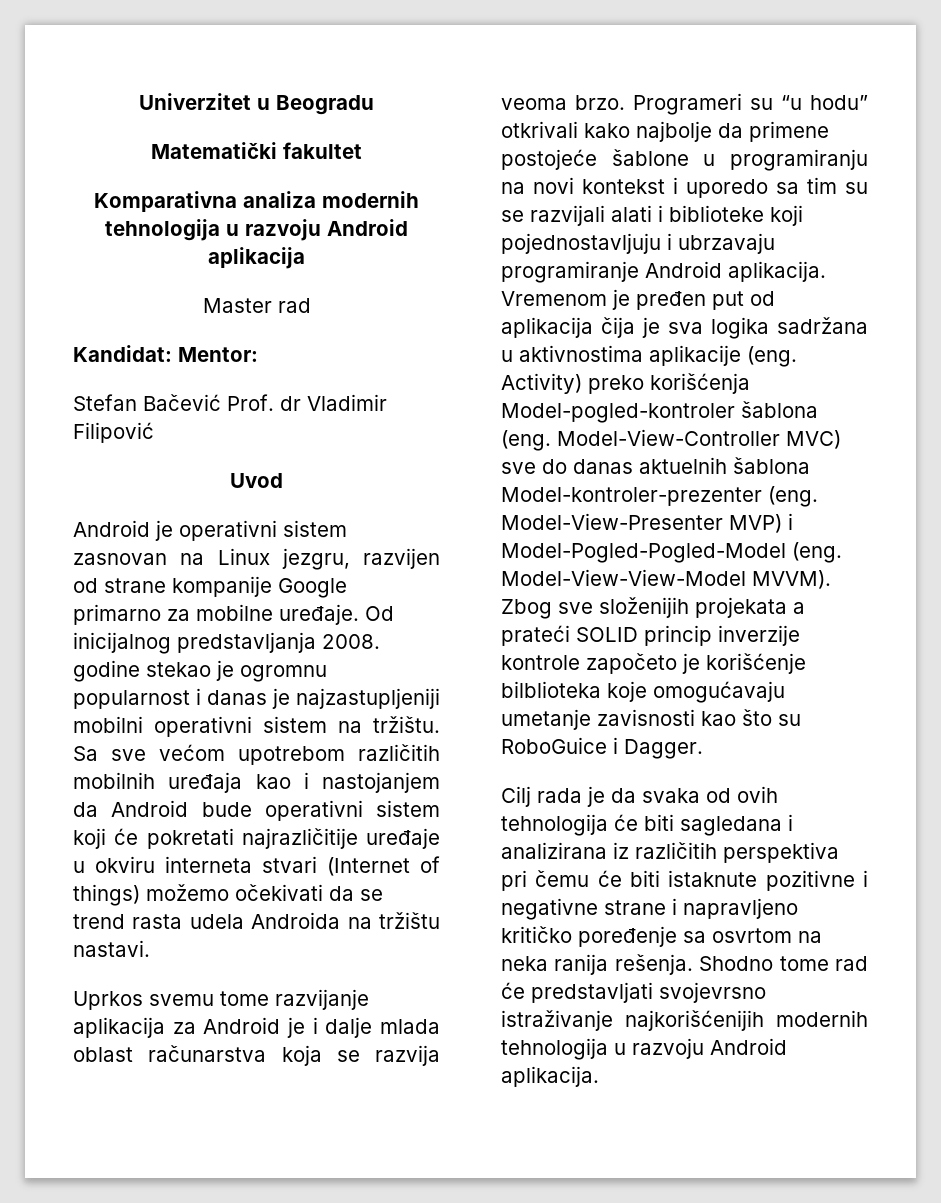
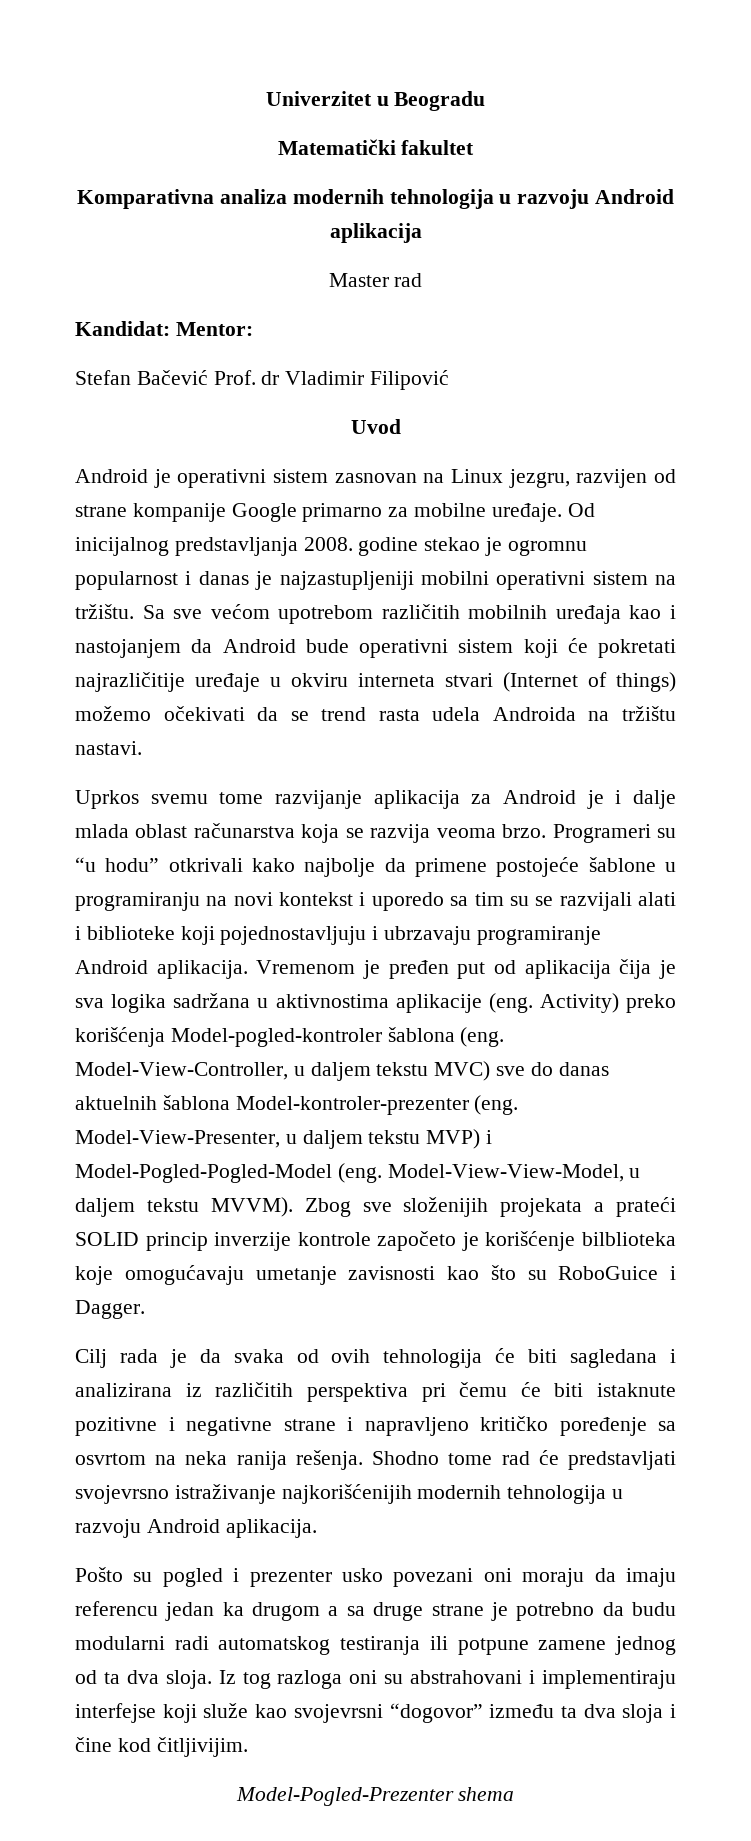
- Model-View-Controller MVC) sve do danas aktuelnih šablona Model-kontroler-prezenter (eng.
+ Model-View-Controller, u daljem tekstu MVC) sve do danas aktuelnih šablona Model-kontroler-prezenter (eng.
- Model-View-Presenter MVP) i Model-Pogled-Pogled-Model (eng. Model-View-View-Model MVVM).
+ Model-View-Presenter, u daljem tekstu MVP) i Model-Pogled-Pogled-Model (eng. Model-View-View-Model, u daljem tekstu MVVM).
+ Pošto su pogled i prezenter usko povezani oni moraju da imaju referencu jedan ka drugom a sa druge strane je potrebno da budu modularni radi automatskog testiranja ili potpune zamene jednog od ta dva sloja. Iz tog razloga oni su abstrahovani i implementiraju interfejse koji služe kao svojevrsni “dogovor” između ta dva sloja i čine kod čitljivijim.
+ Model-Pogled-Prezenter shema

